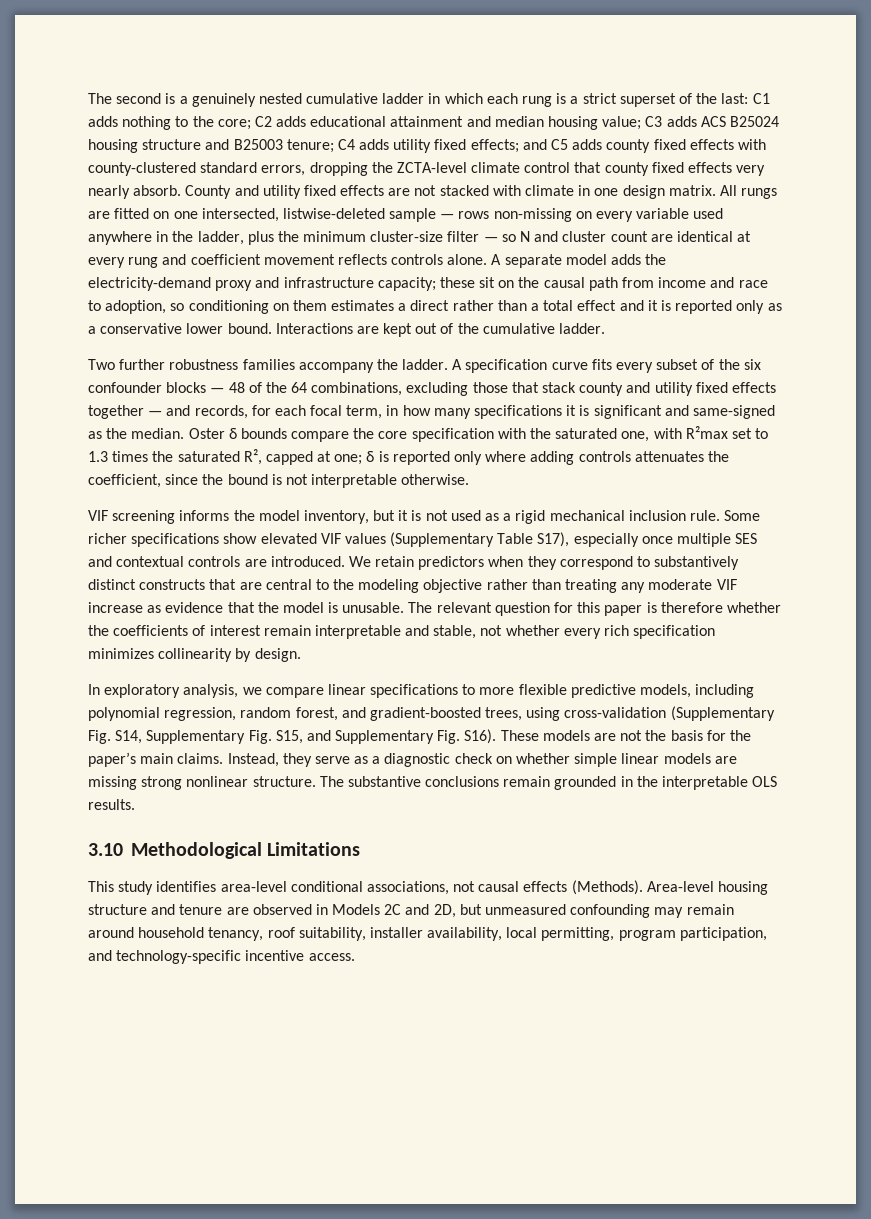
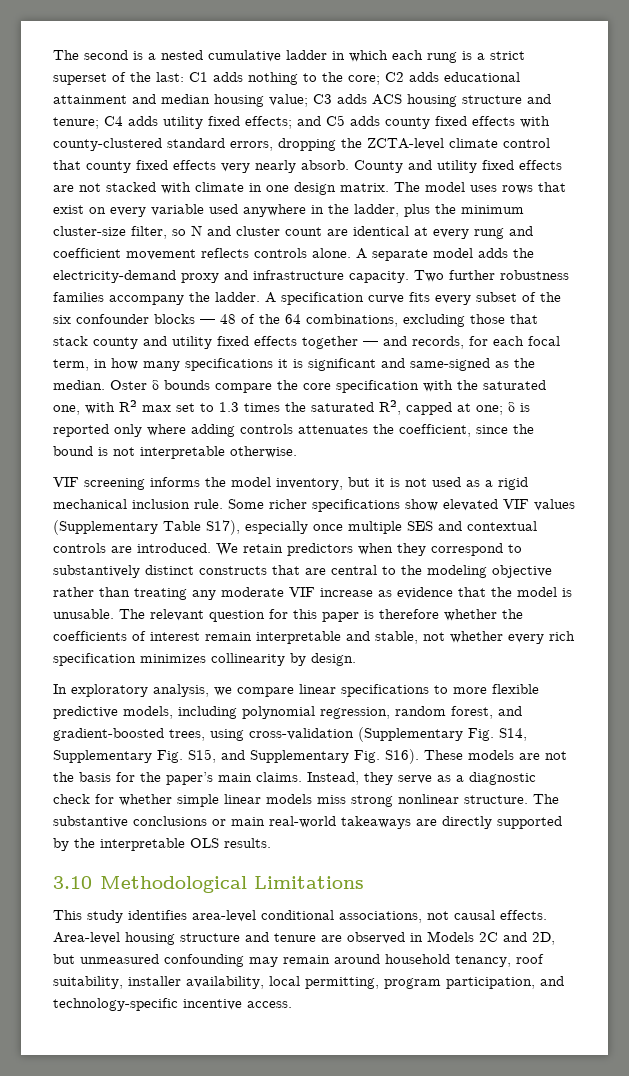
- The second is a genuinely nested cumulative ladder in which each rung is a strict superset of the last:
+ The second is a nested cumulative ladder in which each rung is a strict superset of the last:
- C3 adds ACS B25024 housing structure and B25003 tenure;
+ C3 adds ACS housing structure and tenure;
- All rungs are fitted on one intersected, listwise-deleted sample — rows non-missing on every variable used anywhere in the ladder, plus the minimum cluster-size filter — so N and cluster count are identical at every rung and coefficient movement reflects controls alone.
+ The model uses rows that exist on every variable used anywhere in the ladder, plus the minimum cluster-size filter, so N and cluster count are identical at every rung and coefficient movement reflects controls alone.
- A separate model adds the electricity-demand proxy and infrastructure capacity; these sit on the causal path from income and race to adoption, so conditioning on them estimates a direct rather than a total effect and it is reported only as a conservative lower bound. Interactions are kept out of the cumulative ladder.
- Two further robustness families accompany the ladder.
+ A separate model adds the electricity-demand proxy and infrastructure capacity. Two further robustness families accompany the ladder.
- Oster δ bounds compare the core specification with the saturated one, with R²max set to 1.3 times the saturated R², capped at one; δ is reported only where adding controls attenuates the coefficient, since the bound is not interpretable otherwise.
+ Oster δ bounds compare the core specification with the saturated one, with R² max set to 1.3 times the saturated R², capped at one; δ is reported only where adding controls attenuates the coefficient, since the bound is not interpretable otherwise.
- Instead, they serve as a diagnostic check on whether simple linear models are missing strong nonlinear structure.
+ Instead, they serve as a diagnostic check for whether simple linear models miss strong nonlinear structure.
- The substantive conclusions remain grounded in the interpretable OLS results.
+ The substantive conclusions or main real-world takeaways are directly supported by the interpretable OLS results.
- This study identifies area-level conditional associations, not causal effects (Methods).
+ This study identifies area-level conditional associations, not causal effects.

